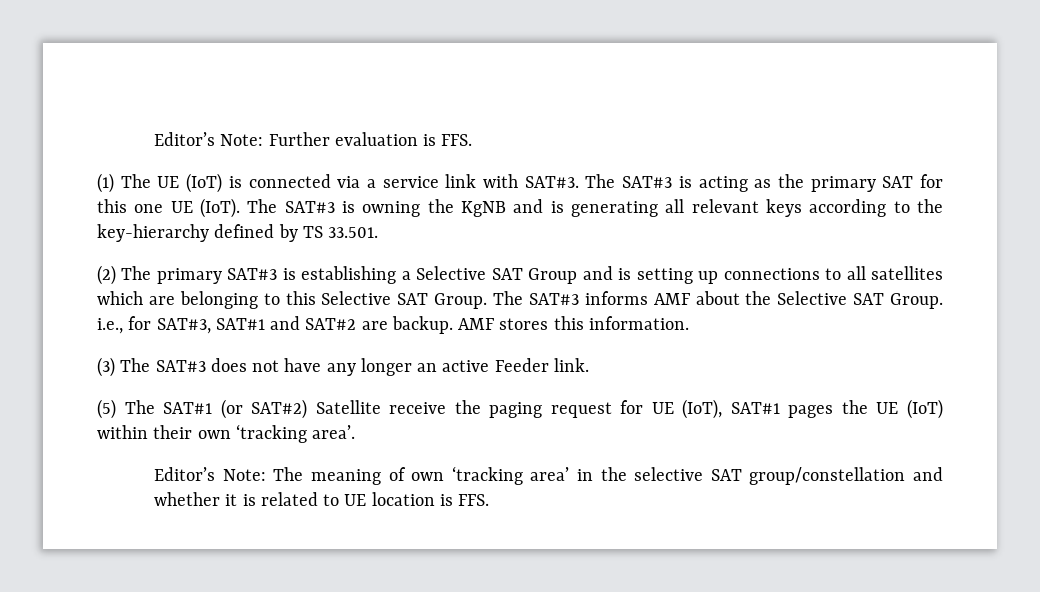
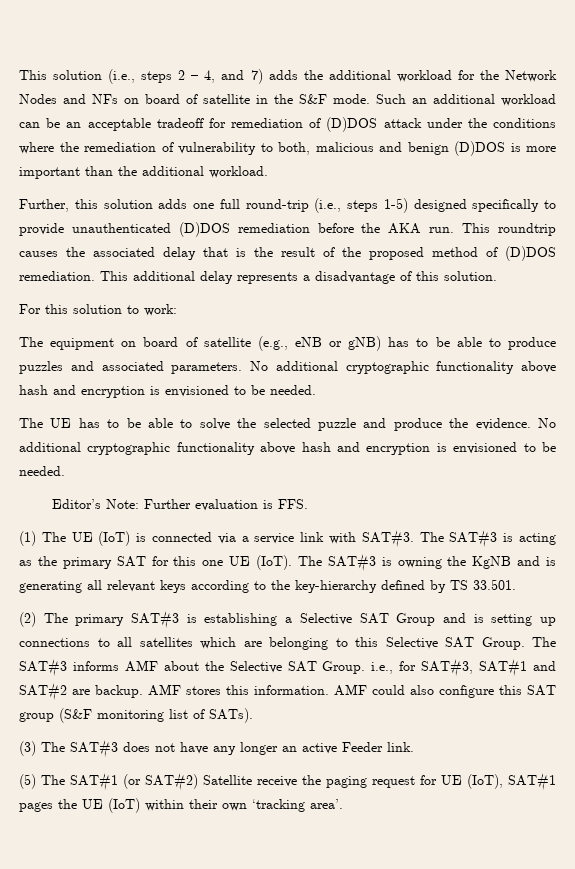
+ This solution (i.e., steps 2 – 4, and 7) adds the additional workload for the Network Nodes and NFs on board of satellite in the S&F mode. Such an additional workload can be an acceptable tradeoff for remediation of (D)DOS attack under the conditions where the remediation of vulnerability to both, malicious and benign (D)DOS is more important than the additional workload.
+ Further, this solution adds one full round-trip (i.e., steps 1-5) designed specifically to provide unauthenticated (D)DOS remediation before the AKA run. This roundtrip causes the associated delay that is the result of the proposed method of (D)DOS remediation. This additional delay represents a disadvantage of this solution.
+ For this solution to work:
+ The equipment on board of satellite (e.g., eNB or gNB) has to be able to produce puzzles and associated parameters. No additional cryptographic functionality above hash and encryption is envisioned to be needed.
+ The UE has to be able to solve the selected puzzle and produce the evidence. No additional cryptographic functionality above hash and encryption is envisioned to be needed.
+ AMF could also configure this SAT group (S&F monitoring list of SATs).
- Editor’s Note: The meaning of own ‘tracking area’ in the selective SAT group/constellation and whether it is related to UE location is FFS.

